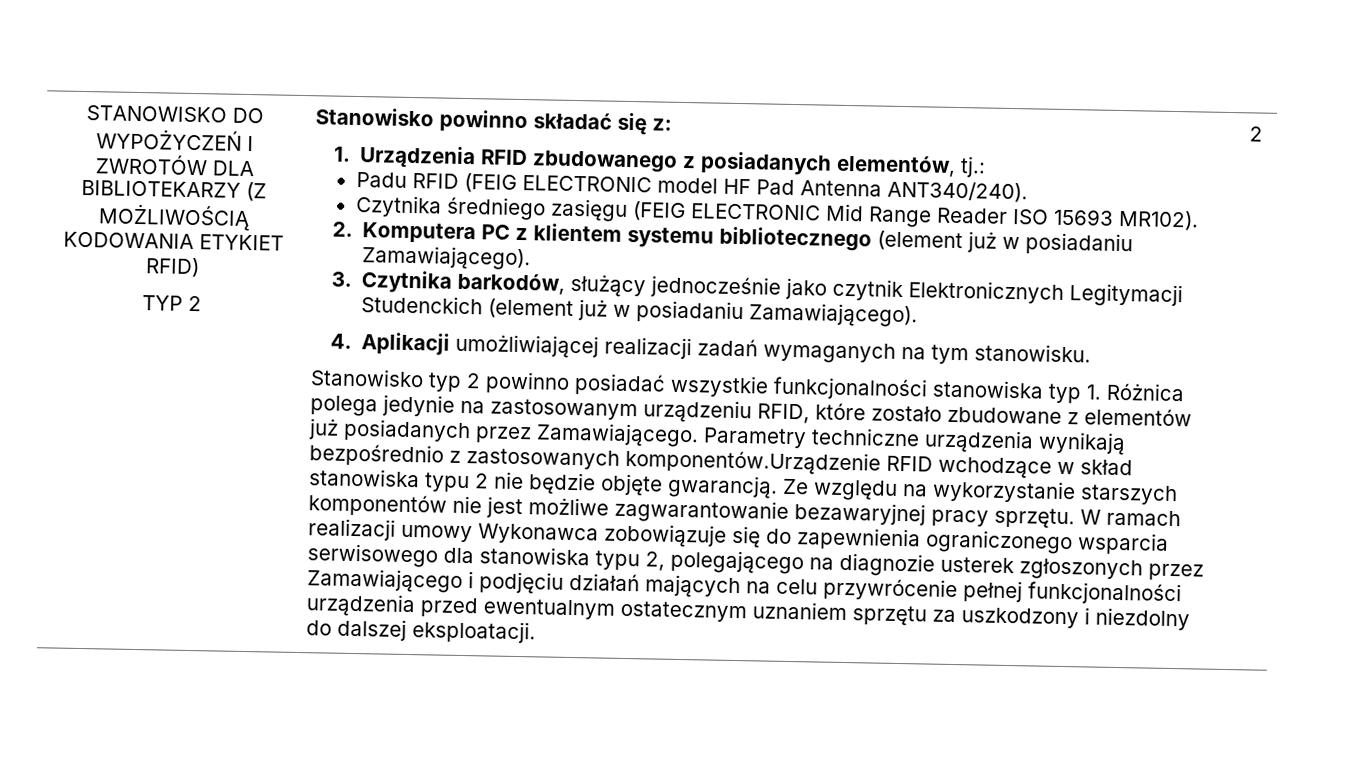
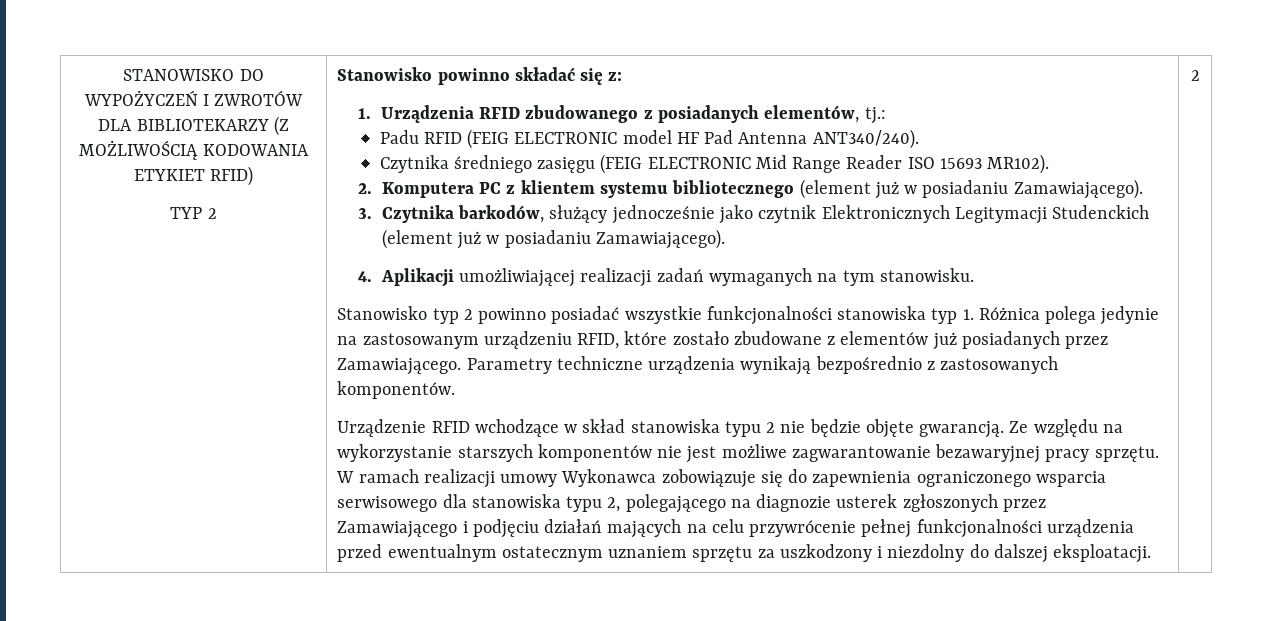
- Parametry techniczne urządzenia wynikają bezpośrednio z zastosowanych komponentów.Urządzenie RFID wchodzące w skład stanowiska typu 2 nie będzie objęte gwarancją.
+ Parametry techniczne urządzenia wynikają bezpośrednio z zastosowanych komponentów.
+ Urządzenie RFID wchodzące w skład stanowiska typu 2 nie będzie objęte gwarancją.

